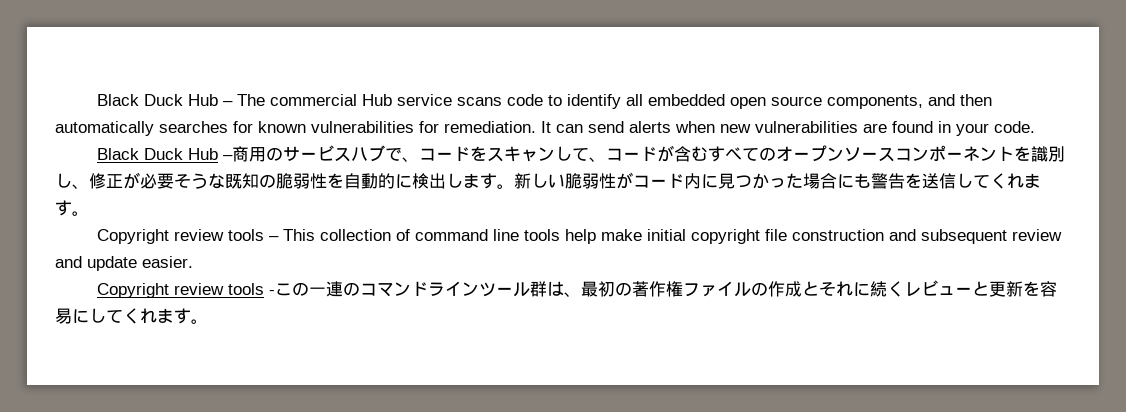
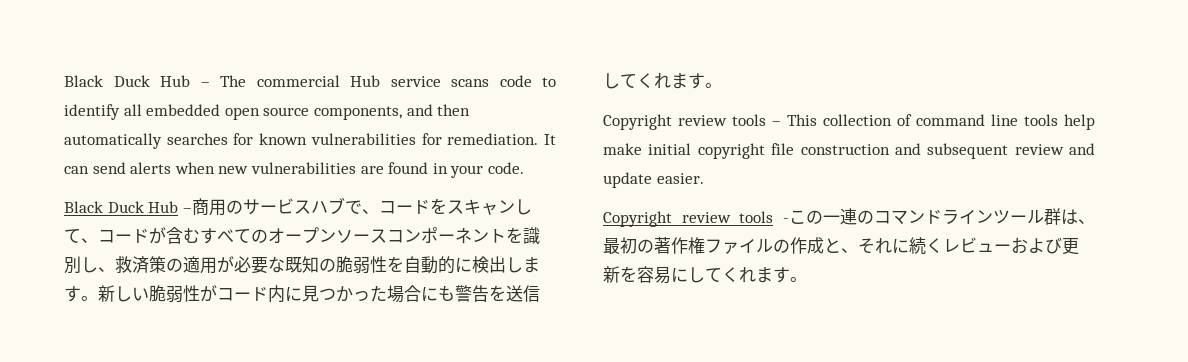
- Black Duck Hub –商用のサービスハブで、コードをスキャンして、コードが含むすべてのオープンソースコンポーネントを識別し、修正が必要そうな既知の脆弱性を自動的に検出します。
+ Black Duck Hub –商用のサービスハブで、コードをスキャンして、コードが含むすべてのオープンソースコンポーネントを識別し、救済策の適用が必要な既知の脆弱性を自動的に検出します。
- Copyright review tools -この一連のコマンドラインツール群は、最初の著作権ファイルの作成とそれに続くレビューと更新を容易にしてくれます。
+ Copyright review tools -この一連のコマンドラインツール群は、最初の著作権ファイルの作成と、それに続くレビューおよび更新を容易にしてくれます。

